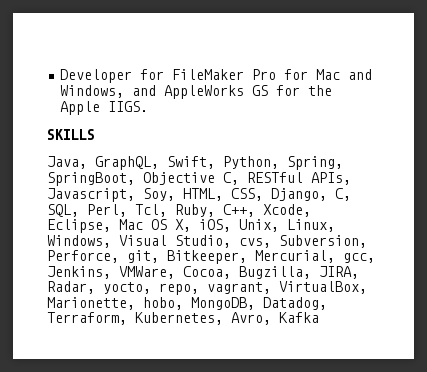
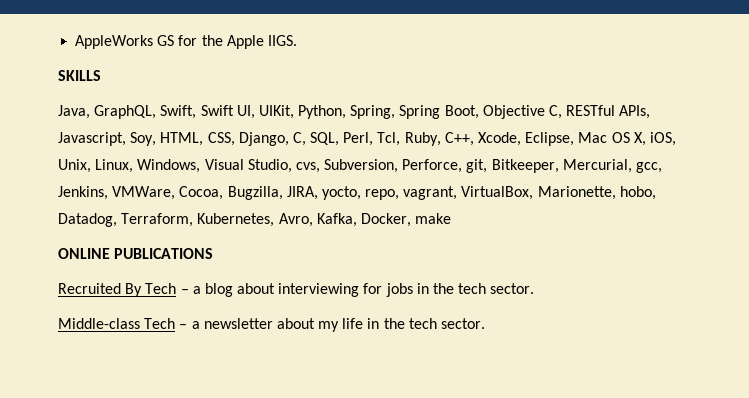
- Developer for FileMaker Pro for Mac and Windows, and AppleWorks GS for the Apple IIGS.
+ AppleWorks GS for the Apple IIGS.
- Java, GraphQL, Swift, Python, Spring, SpringBoot, Objective C, RESTful APIs, Javascript, Soy, HTML, CSS, Django, C, SQL, Perl, Tcl, Ruby, C++, Xcode, Eclipse, Mac OS X, iOS, Unix, Linux, Windows, Visual Studio, cvs, Subversion, Perforce, git, Bitkeeper, Mercurial, gcc, Jenkins, VMWare, Cocoa, Bugzilla, JIRA, Radar, yocto, repo, vagrant, VirtualBox, Marionette, hobo, MongoDB, Datadog, Terraform, Kubernetes, Avro, Kafka
+ Java, GraphQL, Swift, Swift UI, UIKit, Python, Spring, Spring Boot, Objective C, RESTful APIs, Javascript, Soy, HTML, CSS, Django, C, SQL, Perl, Tcl, Ruby, C++, Xcode, Eclipse, Mac OS X, iOS, Unix, Linux, Windows, Visual Studio, cvs, Subversion, Perforce, git, Bitkeeper, Mercurial, gcc, Jenkins, VMWare, Cocoa, Bugzilla, JIRA, yocto, repo, vagrant, VirtualBox, Marionette, hobo, Datadog, Terraform, Kubernetes, Avro, Kafka, Docker, make
+ ONLINE PUBLICATIONS
+ Recruited By Tech – a blog about interviewing for jobs in the tech sector.
+ Middle-class Tech – a newsletter about my life in the tech sector.

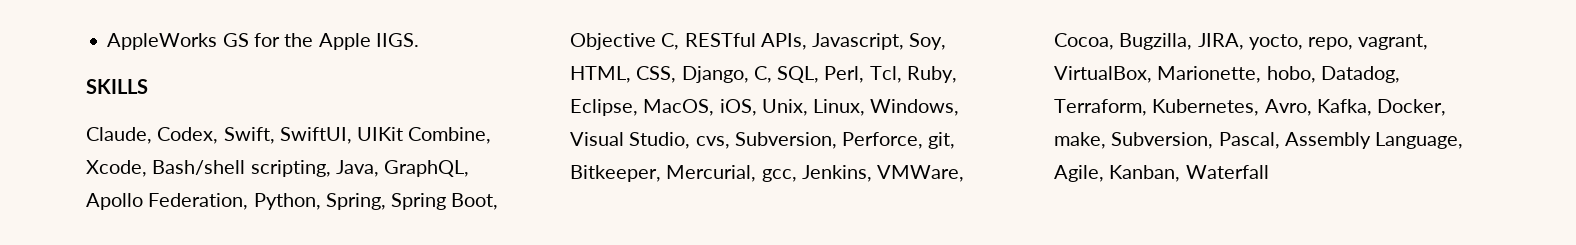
- Java, GraphQL, Swift, Swift UI, UIKit, Python, Spring, Spring Boot, Objective C, RESTful APIs, Javascript, Soy, HTML, CSS, Django, C, SQL, Perl, Tcl, Ruby, C++, Xcode, Eclipse, Mac OS X, iOS, Unix, Linux, Windows, Visual Studio, cvs, Subversion, Perforce, git, Bitkeeper, Mercurial, gcc, Jenkins, VMWare, Cocoa, Bugzilla, JIRA, yocto, repo, vagrant, VirtualBox, Marionette, hobo, Datadog, Terraform, Kubernetes, Avro, Kafka, Docker, make
- ONLINE PUBLICATIONS
- Recruited By Tech – a blog about interviewing for jobs in the tech sector.
- Middle-class Tech – a newsletter about my life in the tech sector.
+ Claude, Codex, Swift, SwiftUI, UIKit Combine, Xcode, Bash/shell scripting, Java, GraphQL, Apollo Federation, Python, Spring, Spring Boot, Objective C, RESTful APIs, Javascript, Soy, HTML, CSS, Django, C, SQL, Perl, Tcl, Ruby, Eclipse, MacOS, iOS, Unix, Linux, Windows, Visual Studio, cvs, Subversion, Perforce, git, Bitkeeper, Mercurial, gcc, Jenkins, VMWare, Cocoa, Bugzilla, JIRA, yocto, repo, vagrant, VirtualBox, Marionette, hobo, Datadog, Terraform, Kubernetes, Avro, Kafka, Docker, make, Subversion, Pascal, Assembly Language, Agile, Kanban, Waterfall

